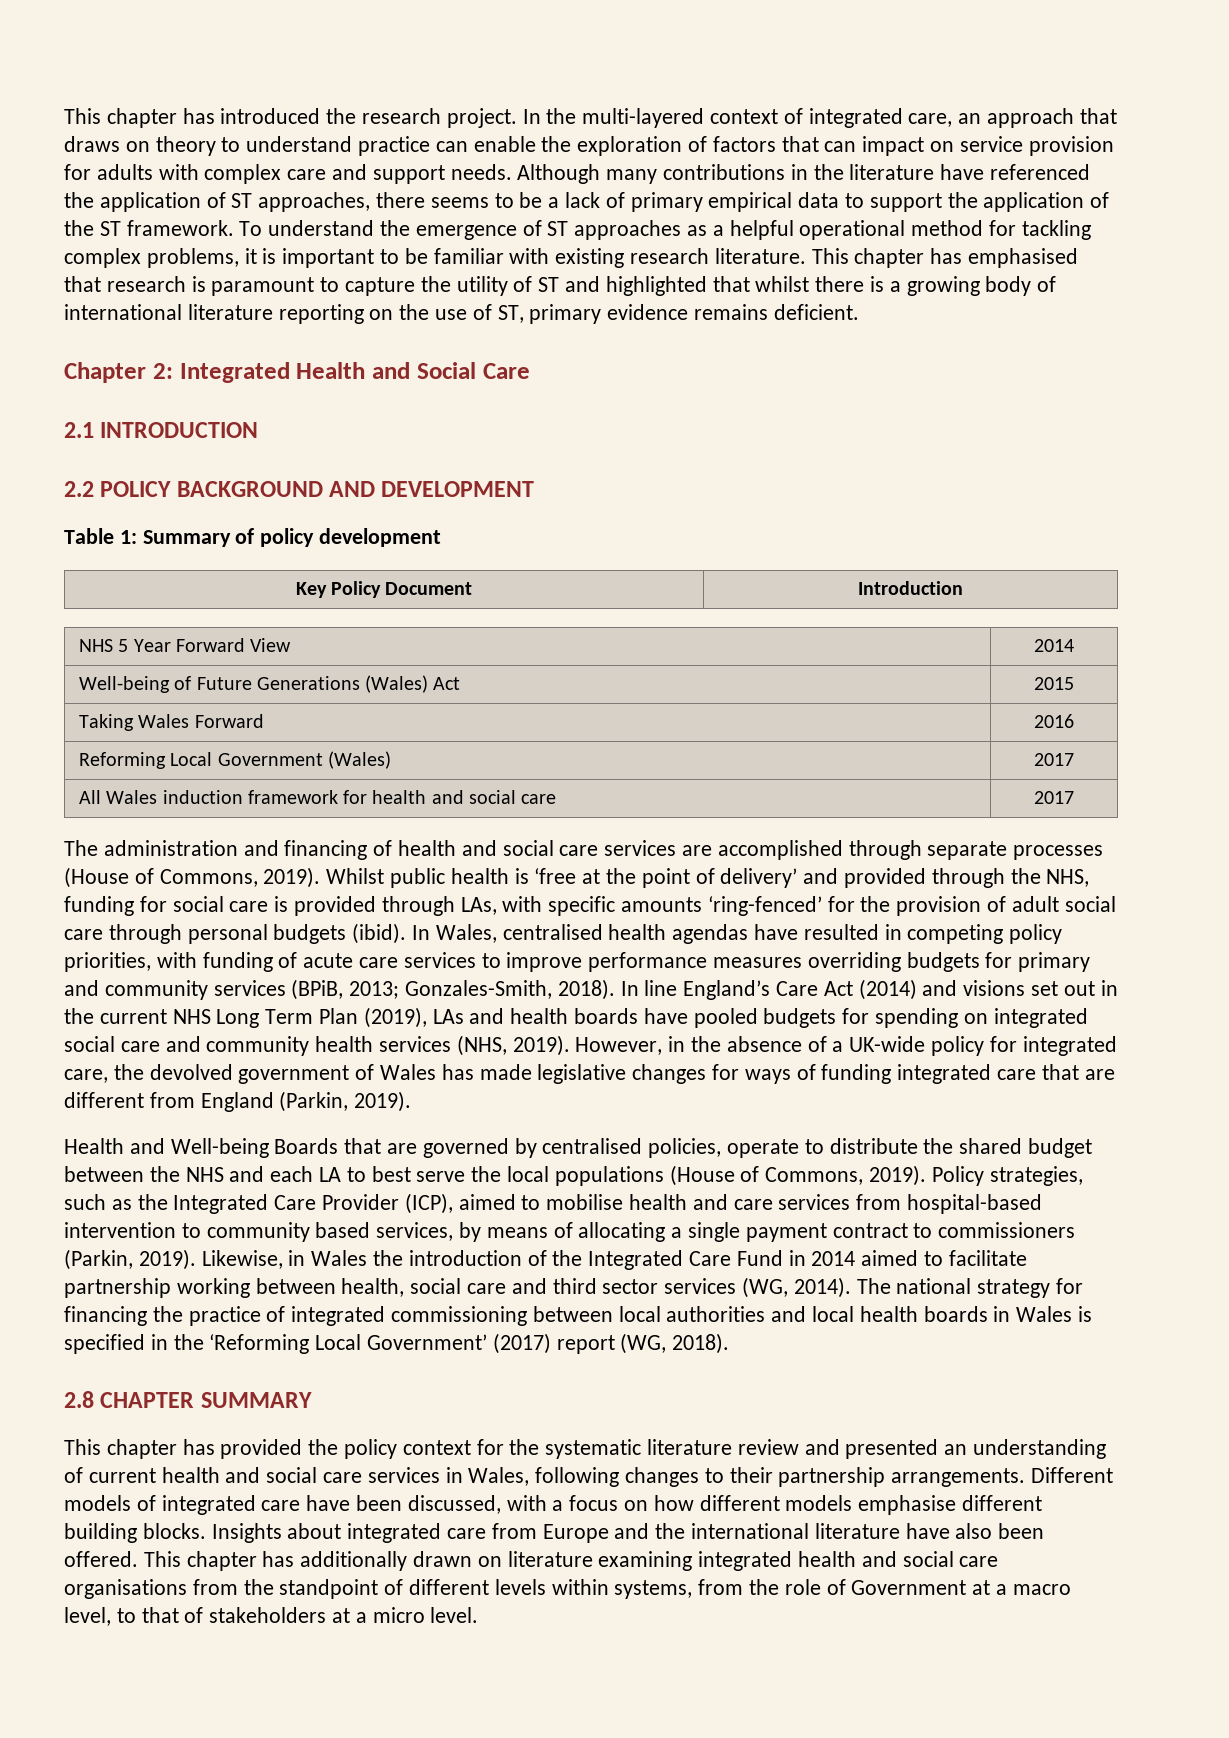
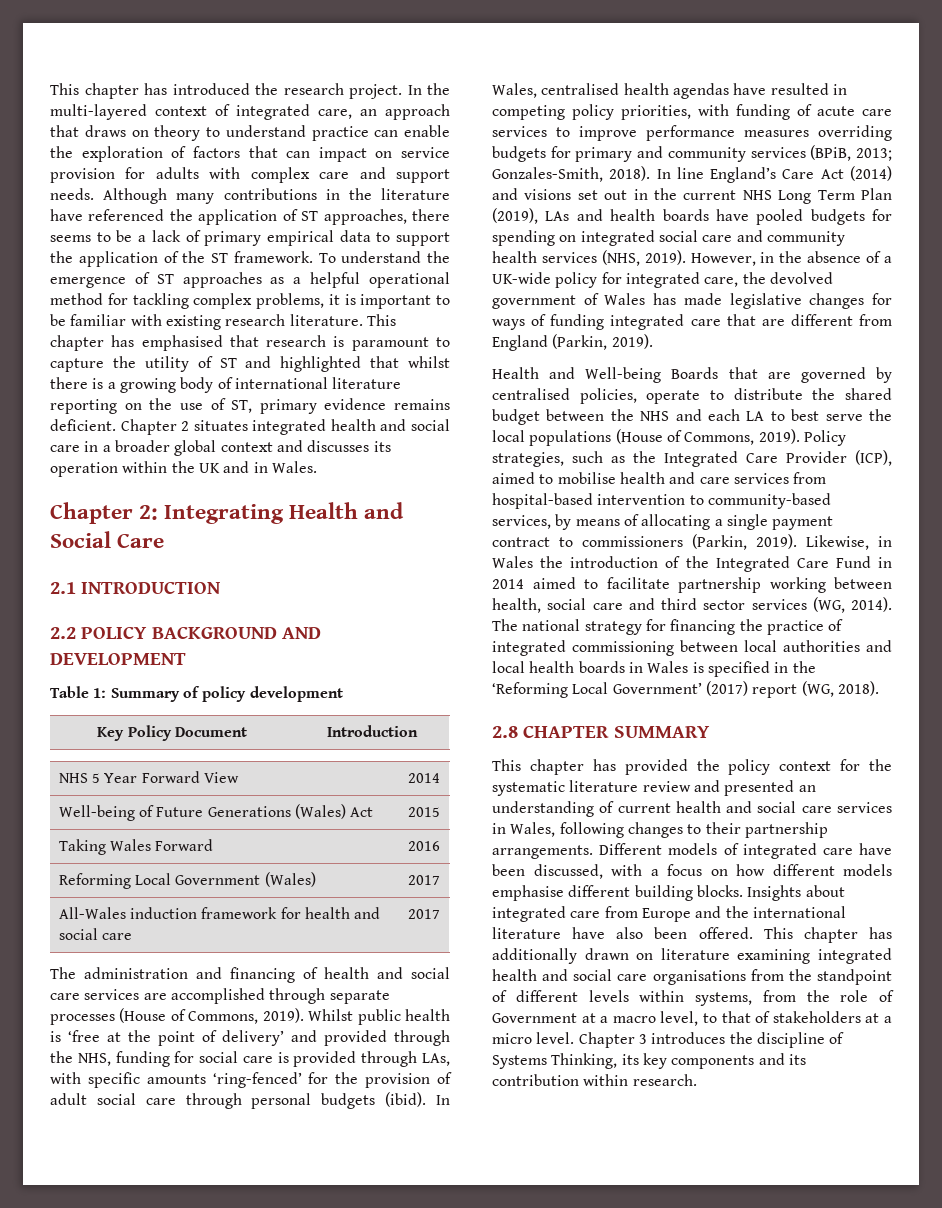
+ Chapter 2 situates integrated health and social care in a broader global context and discusses its operation within the UK and in Wales.
- Chapter 2: Integrated Health and Social Care
+ Chapter 2: Integrating Health and Social Care
- All Wales induction framework for health and social care | 2017
+ All-Wales induction framework for health and social care | 2017
- Policy strategies, such as the Integrated Care Provider (ICP), aimed to mobilise health and care services from hospital-based intervention to community based services, by means of allocating a single payment contract to commissioners (Parkin, 2019).
+ Policy strategies, such as the Integrated Care Provider (ICP), aimed to mobilise health and care services from hospital-based intervention to community-based services, by means of allocating a single payment contract to commissioners (Parkin, 2019).
+ Chapter 3 introduces the discipline of Systems Thinking, its key components and its contribution within research.

